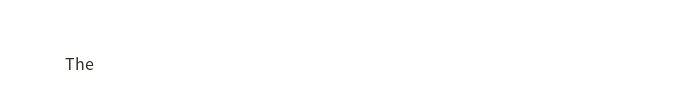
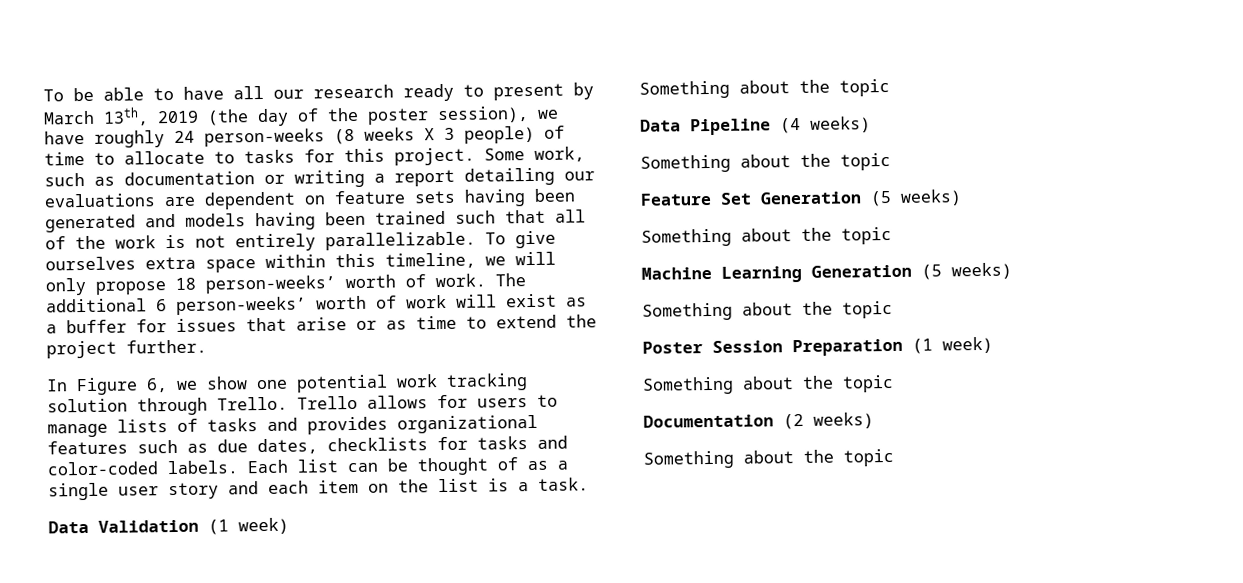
- The
+ To be able to have all our research ready to present by March 13th, 2019 (the day of the poster session), we have roughly 24 person-weeks (8 weeks X 3 people) of time to allocate to tasks for this project. Some work, such as documentation or writing a report detailing our evaluations are dependent on feature sets having been generated and models having been trained such that all of the work is not entirely parallelizable. To give ourselves extra space within this timeline, we will only propose 18 person-weeks’ worth of work. The additional 6 person-weeks’ worth of work will exist as a buffer for issues that arise or as time to extend the project further.
+ In Figure 6, we show one potential work tracking solution through Trello. Trello allows for users to manage lists of tasks and provides organizational features such as due dates, checklists for tasks and color-coded labels. Each list can be thought of as a single user story and each item on the list is a task.
+ Data Validation (1 week)
+ Something about the topic
+ Data Pipeline (4 weeks)
+ Something about the topic
+ Feature Set Generation (5 weeks)
+ Something about the topic
+ Machine Learning Generation (5 weeks)
+ Something about the topic
+ Poster Session Preparation (1 week)
+ Something about the topic
+ Documentation (2 weeks)
+ Something about the topic

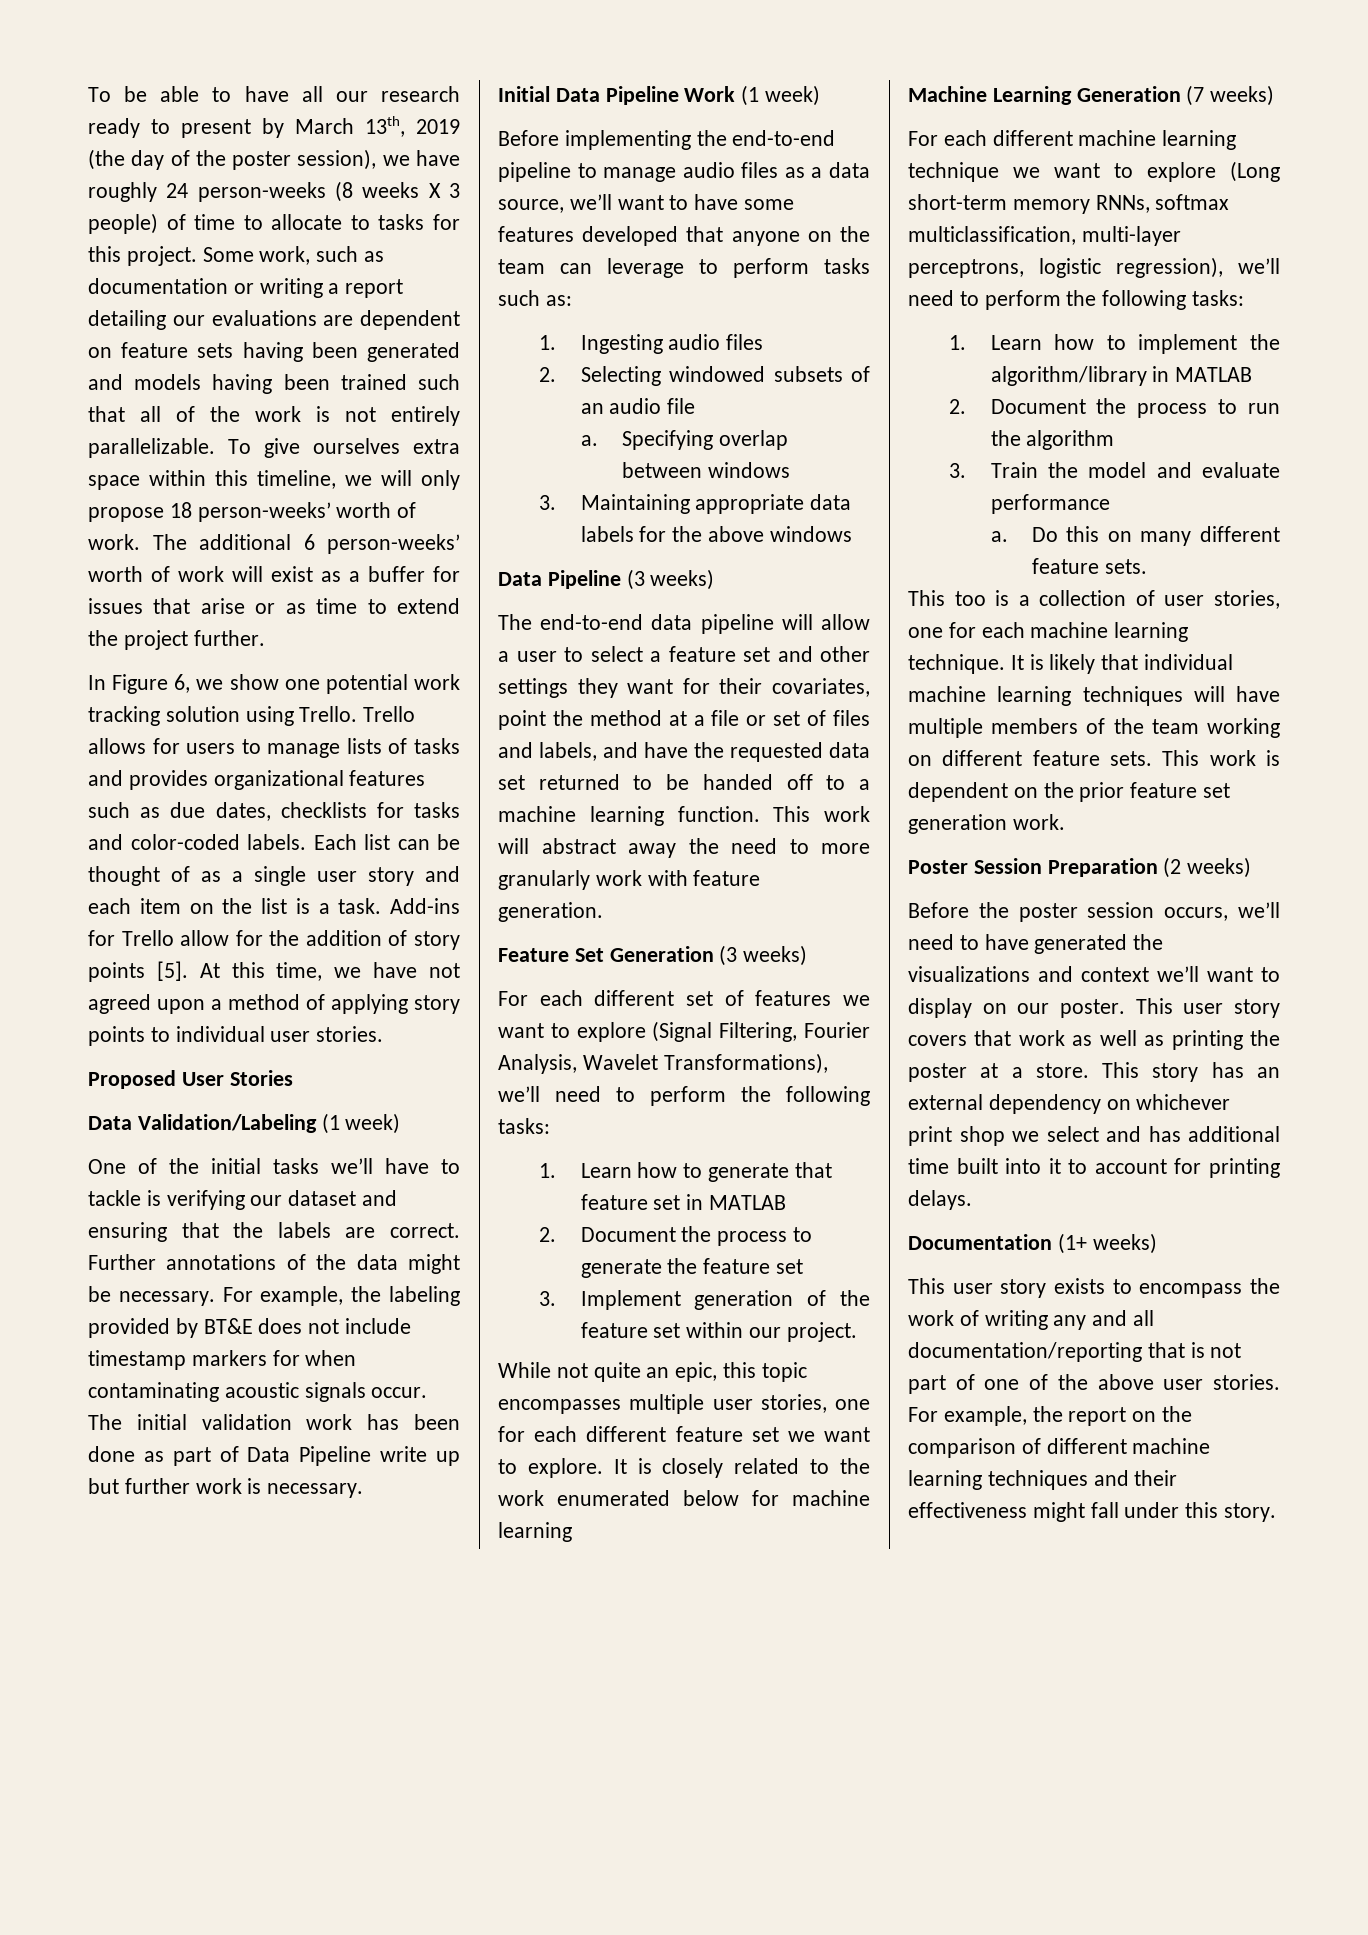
- In Figure 6, we show one potential work tracking solution through Trello.
+ In Figure 6, we show one potential work tracking solution using Trello.
- Each list can be thought of as a single user story and each item on the list is a task.
- Data Validation (1 week)
- Something about the topic
- Data Pipeline (4 weeks)
- Something about the topic
+ Each list can be thought of as a single user story and each item on the list is a task. Add-ins for Trello allow for the addition of story points [5]. At this time, we have not agreed upon a method of applying story points to individual user stories.
+ Proposed User Stories
+ Data Validation/Labeling (1 week)
+ One of the initial tasks we’ll have to tackle is verifying our dataset and ensuring that the labels are correct. Further annotations of the data might be necessary. For example, the labeling provided by BT&E does not include timestamp markers for when contaminating acoustic signals occur. The initial validation work has been done as part of Data Pipeline write up but further work is necessary.
+ Initial Data Pipeline Work (1 week)
+ Before implementing the end-to-end pipeline to manage audio files as a data source, we’ll want to have some features developed that anyone on the team can leverage to perform tasks such as:
+ 1. Ingesting audio files
+ 2. Selecting windowed subsets of an audio file
+ a. Specifying overlap between windows
+ 3. Maintaining appropriate data labels for the above windows
+ Data Pipeline (3 weeks)
+ The end-to-end data pipeline will allow a user to select a feature set and other settings they want for their covariates, point the method at a file or set of files and labels, and have the requested data set returned to be handed off to a machine learning function. This work will abstract away the need to more granularly work with feature generation.
- Feature Set Generation (5 weeks)
- Something about the topic
+ Feature Set Generation (3 weeks)
+ For each different set of features we want to explore (Signal Filtering, Fourier Analysis, Wavelet Transformations), we’ll need to perform the following tasks:
+ 1. Learn how to generate that feature set in MATLAB
+ 2. Document the process to generate the feature set
+ 3. Implement generation of the feature set within our project.
+ While not quite an epic, this topic encompasses multiple user stories, one for each different feature set we want to explore. It is closely related to the work enumerated below for machine learning
- Machine Learning Generation (5 weeks)
- Something about the topic
- Poster Session Preparation (1 week)
- Something about the topic
- Documentation (2 weeks)
- Something about the topic
+ Machine Learning Generation (7 weeks)
+ For each different machine learning technique we want to explore (Long short-term memory RNNs, softmax multiclassification, multi-layer perceptrons, logistic regression), we’ll need to perform the following tasks:
+ 1. Learn how to implement the algorithm/library in MATLAB
+ 2. Document the process to run the algorithm
+ 3. Train the model and evaluate performance
+ a. Do this on many different feature sets.
+ This too is a collection of user stories, one for each machine learning technique. It is likely that individual machine learning techniques will have multiple members of the team working on different feature sets. This work is dependent on the prior feature set generation work.
+ Poster Session Preparation (2 weeks)
+ Before the poster session occurs, we’ll need to have generated the visualizations and context we’ll want to display on our poster. This user story covers that work as well as printing the poster at a store. This story has an external dependency on whichever print shop we select and has additional time built into it to account for printing delays.
+ Documentation (1+ weeks)
+ This user story exists to encompass the work of writing any and all documentation/reporting that is not part of one of the above user stories. For example, the report on the comparison of different machine learning techniques and their effectiveness might fall under this story.

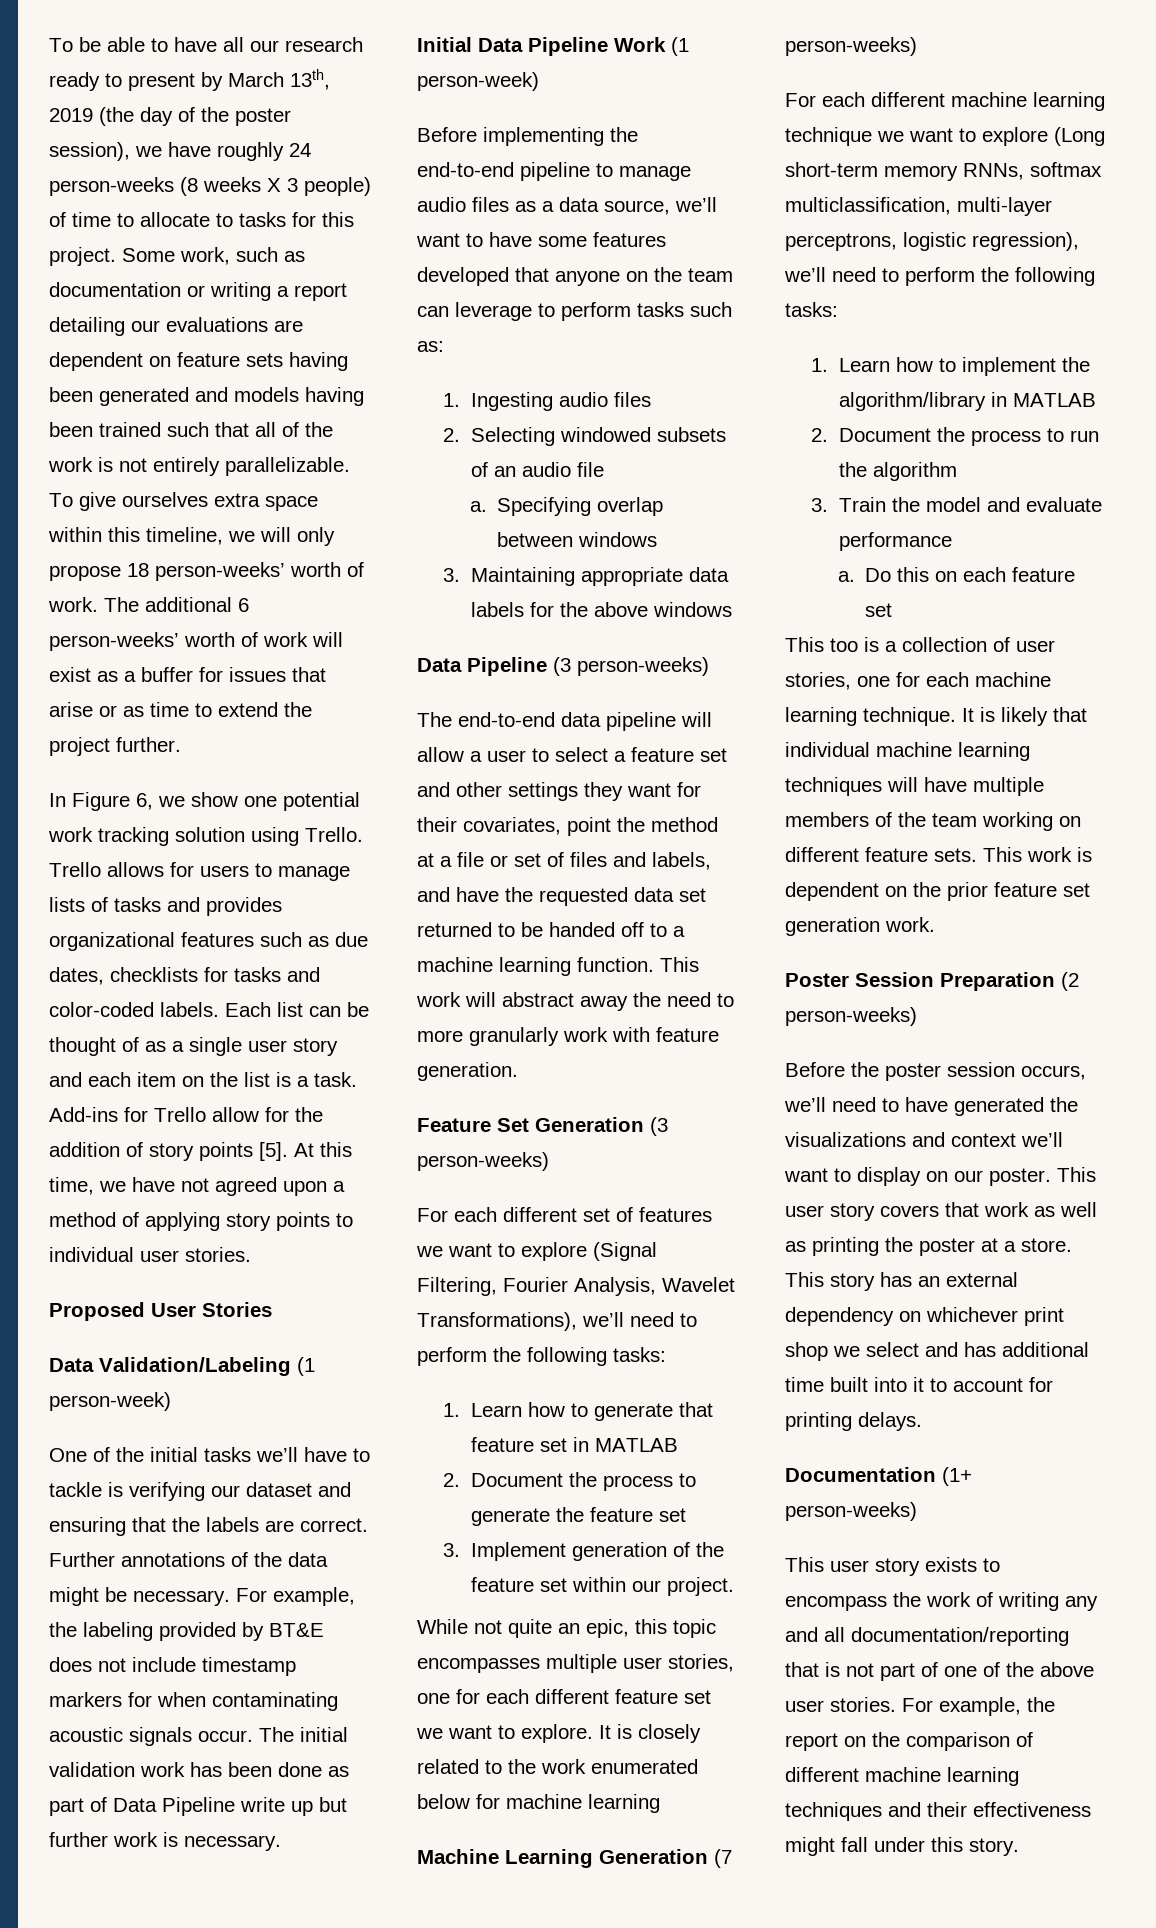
- Data Validation/Labeling (1 week)
+ Data Validation/Labeling (1 person-week)
- Initial Data Pipeline Work (1 week)
+ Initial Data Pipeline Work (1 person-week)
- Data Pipeline (3 weeks)
+ Data Pipeline (3 person-weeks)
- Feature Set Generation (3 weeks)
+ Feature Set Generation (3 person-weeks)
- Machine Learning Generation (7 weeks)
+ Machine Learning Generation (7 person-weeks)
- Do this on many different feature sets.
+ Do this on each feature set
- Poster Session Preparation (2 weeks)
+ Poster Session Preparation (2 person-weeks)
- Documentation (1+ weeks)
+ Documentation (1+ person-weeks)

